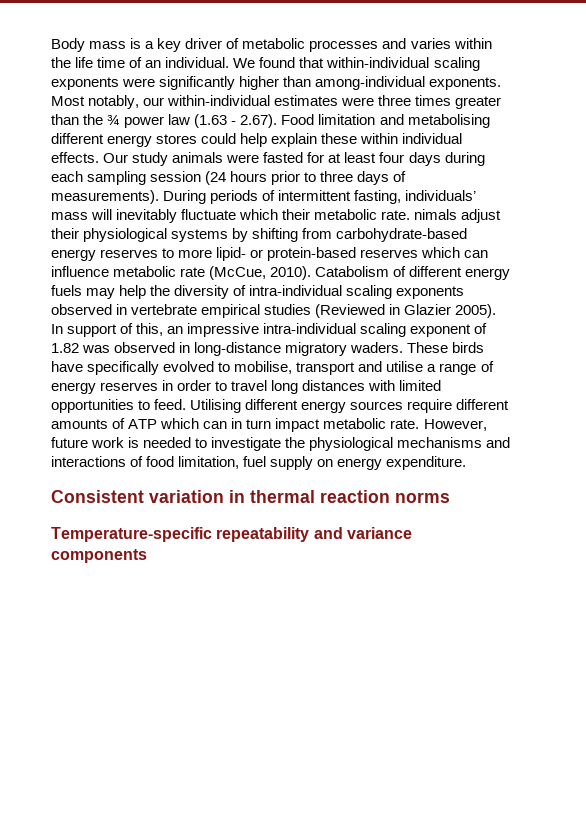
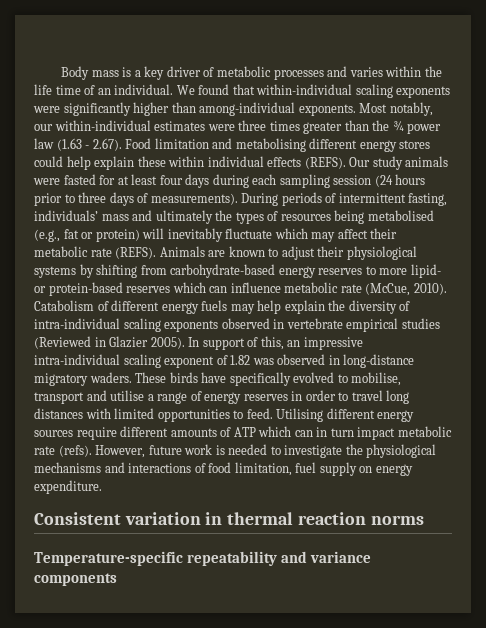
- Most notably, our within-individual estimates were three times greater than the ¾ power law (1.63 - 2.67). Food limitation and metabolising different energy stores could help explain these within individual effects.
+ Most notably, our within-individual estimates were three times greater than the ¾ power law (1.63 - 2.67). Food limitation and metabolising different energy stores could help explain these within individual effects (REFS).
- During periods of intermittent fasting, individuals’ mass will inevitably fluctuate which their metabolic rate. nimals adjust their physiological systems by shifting from carbohydrate-based energy reserves to more lipid- or protein-based reserves which can influence metabolic rate (McCue, 2010).
+ During periods of intermittent fasting, individuals’ mass and ultimately the types of resources being metabolised (e.g., fat or protein) will inevitably fluctuate which may affect their metabolic rate (REFS). Animals are known to adjust their physiological systems by shifting from carbohydrate-based energy reserves to more lipid- or protein-based reserves which can influence metabolic rate (McCue, 2010).
- Catabolism of different energy fuels may help the diversity of intra-individual scaling exponents observed in vertebrate empirical studies (Reviewed in Glazier 2005).
+ Catabolism of different energy fuels may help explain the diversity of intra-individual scaling exponents observed in vertebrate empirical studies (Reviewed in Glazier 2005).
- Utilising different energy sources require different amounts of ATP which can in turn impact metabolic rate.
+ Utilising different energy sources require different amounts of ATP which can in turn impact metabolic rate (refs).

